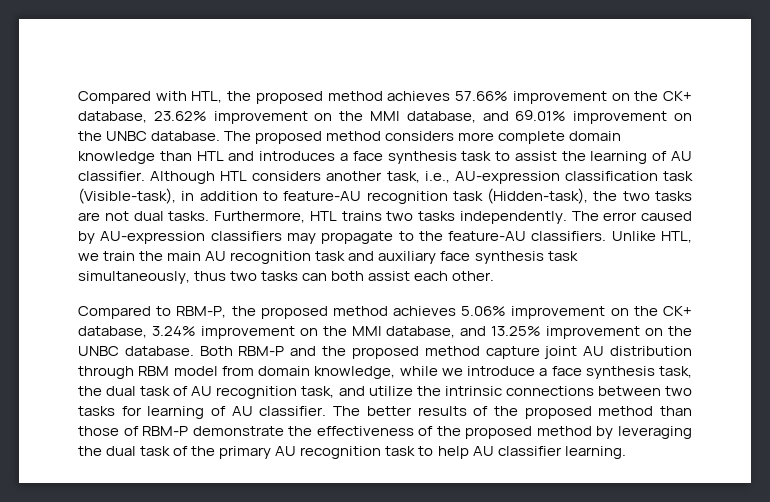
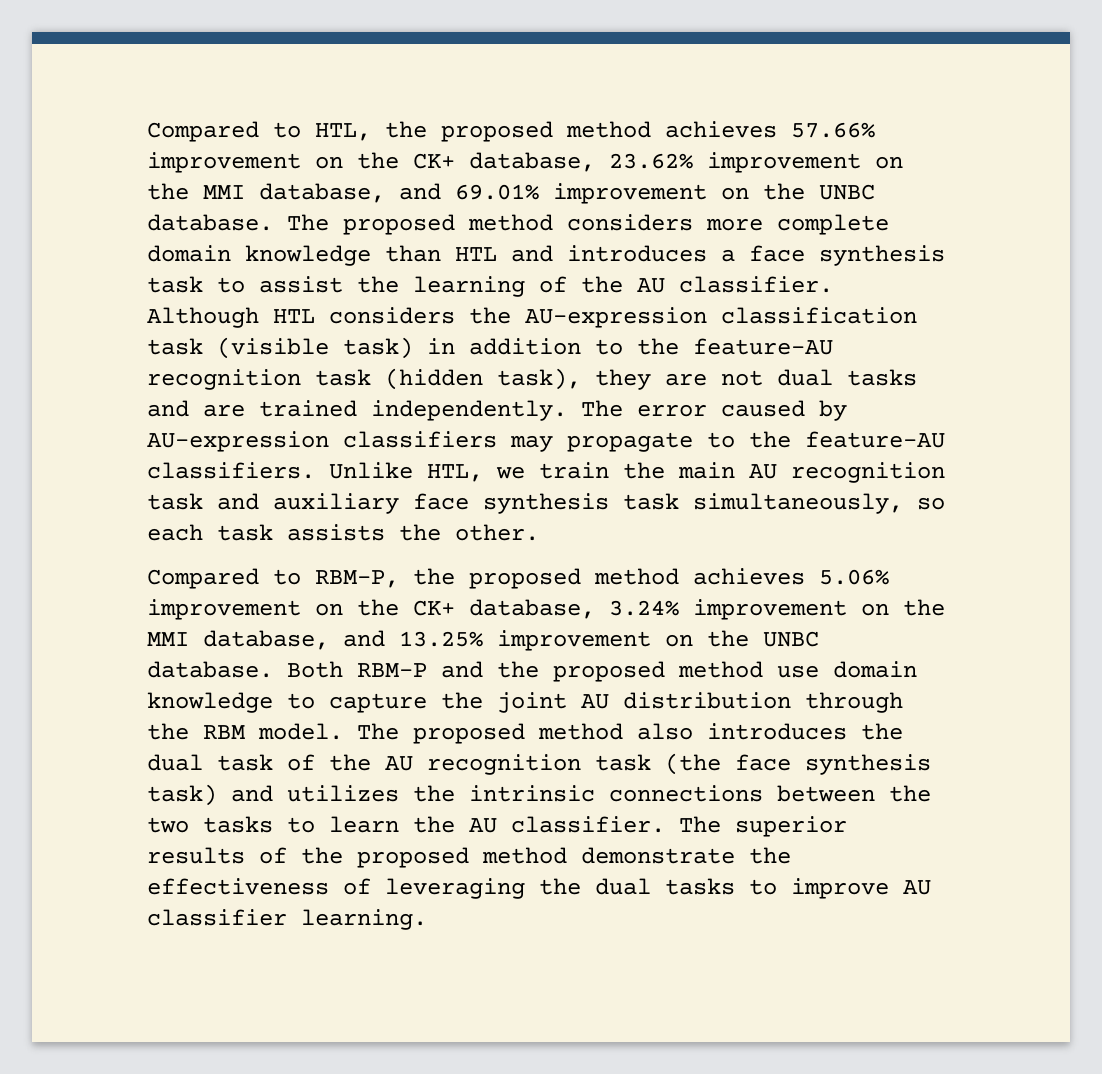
- Compared with HTL, the proposed method achieves 57.66% improvement on the CK+ database, 23.62% improvement on the MMI database, and 69.01% improvement on the UNBC database.
+ Compared to HTL, the proposed method achieves 57.66% improvement on the CK+ database, 23.62% improvement on the MMI database, and 69.01% improvement on the UNBC database.
- The proposed method considers more complete domain knowledge than HTL and introduces a face synthesis task to assist the learning of AU classifier.
+ The proposed method considers more complete domain knowledge than HTL and introduces a face synthesis task to assist the learning of the AU classifier.
- Although HTL considers another task, i.e., AU-expression classification task (Visible-task), in addition to feature-AU recognition task (Hidden-task), the two tasks are not dual tasks. Furthermore, HTL trains two tasks independently.
+ Although HTL considers the AU-expression classification task (visible task) in addition to the feature-AU recognition task (hidden task), they are not dual tasks and are trained independently.
- Unlike HTL, we train the main AU recognition task and auxiliary face synthesis task simultaneously, thus two tasks can both assist each other.
+ Unlike HTL, we train the main AU recognition task and auxiliary face synthesis task simultaneously, so each task assists the other.
- Both RBM-P and the proposed method capture joint AU distribution through RBM model from domain knowledge, while we introduce a face synthesis task, the dual task of AU recognition task, and utilize the intrinsic connections between two tasks for learning of AU classifier.
+ Both RBM-P and the proposed method use domain knowledge to capture the joint AU distribution through the RBM model. The proposed method also introduces the dual task of the AU recognition task (the face synthesis task) and utilizes the intrinsic connections between the two tasks to learn the AU classifier.
- The better results of the proposed method than those of RBM-P demonstrate the effectiveness of the proposed method by leveraging the dual task of the primary AU recognition task to help AU classifier learning.
+ The superior results of the proposed method demonstrate the effectiveness of leveraging the dual tasks to improve AU classifier learning.

